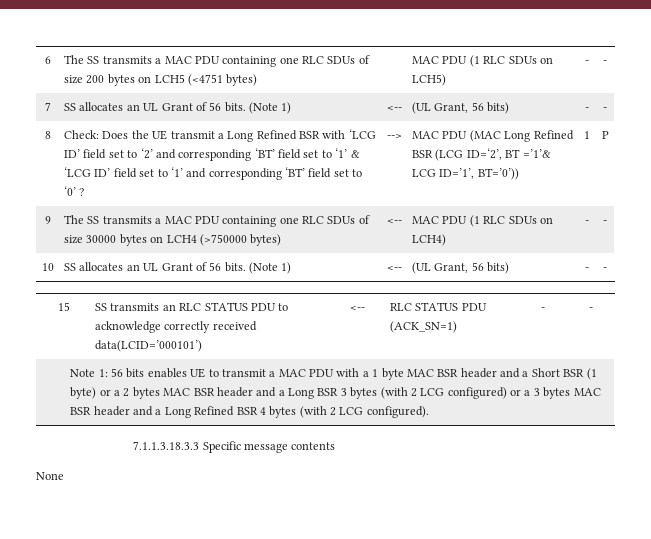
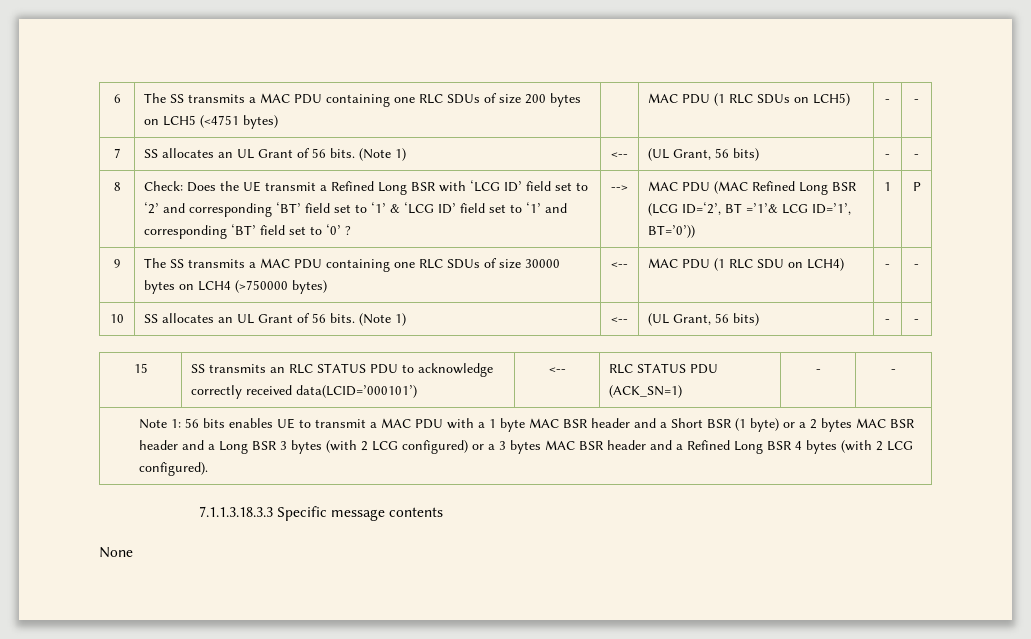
- Check: Does the UE transmit a Long Refined BSR with ‘LCG ID’ field set to ‘2’ and corresponding ‘BT’ field set to ‘1’ & ‘LCG ID’ field set to ‘1’ and corresponding ‘BT’ field set to ‘0’ ?
+ Check: Does the UE transmit a Refined Long BSR with ‘LCG ID’ field set to ‘2’ and corresponding ‘BT’ field set to ‘1’ & ‘LCG ID’ field set to ‘1’ and corresponding ‘BT’ field set to ‘0’ ?
- MAC PDU (MAC Long Refined BSR (LCG ID=‘2’, BT =’1’& LCG ID=’1’, BT=’0’))
+ MAC PDU (MAC Refined Long BSR (LCG ID=‘2’, BT =’1’& LCG ID=’1’, BT=’0’))
- 9 | The SS transmits a MAC PDU containing one RLC SDUs of size 30000 bytes on LCH4 (>750000 bytes) | <-- | MAC PDU (1 RLC SDUs on LCH4) | - | -
+ 9 | The SS transmits a MAC PDU containing one RLC SDUs of size 30000 bytes on LCH4 (>750000 bytes) | <-- | MAC PDU (1 RLC SDU on LCH4) | - | -
- Note 1: 56 bits enables UE to transmit a MAC PDU with a 1 byte MAC BSR header and a Short BSR (1 byte) or a 2 bytes MAC BSR header and a Long BSR 3 bytes (with 2 LCG configured) or a 3 bytes MAC BSR header and a Long Refined BSR 4 bytes (with 2 LCG configured).
+ Note 1: 56 bits enables UE to transmit a MAC PDU with a 1 byte MAC BSR header and a Short BSR (1 byte) or a 2 bytes MAC BSR header and a Long BSR 3 bytes (with 2 LCG configured) or a 3 bytes MAC BSR header and a Refined Long BSR 4 bytes (with 2 LCG configured).

